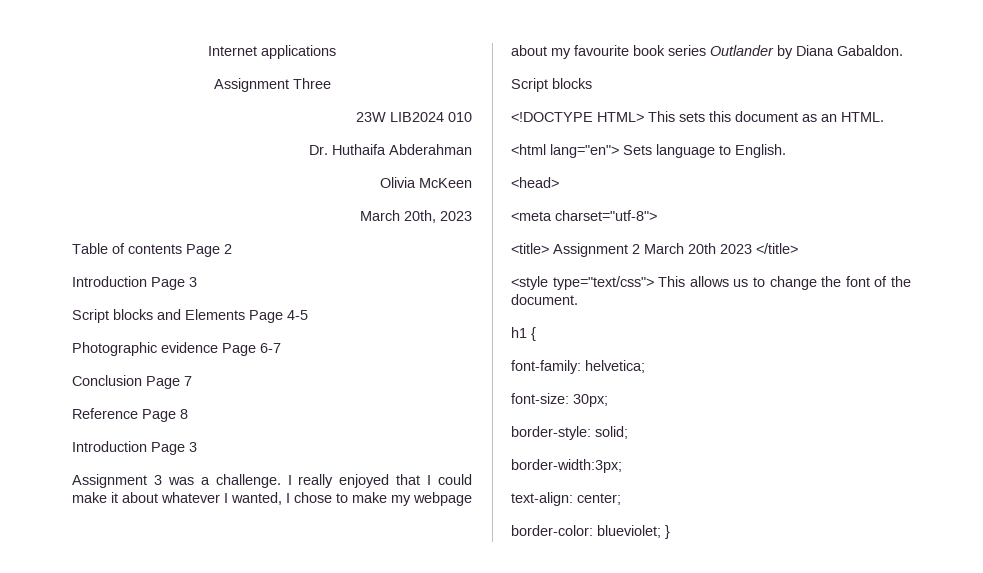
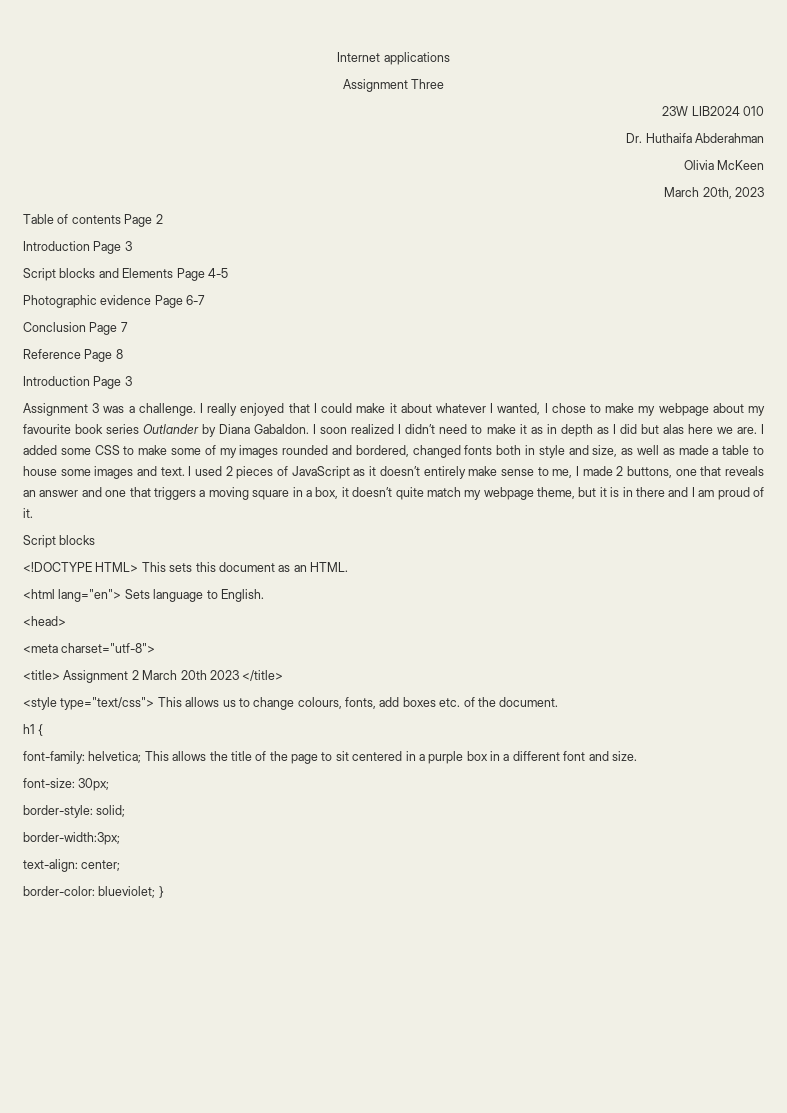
+ I soon realized I didn’t need to make it as in depth as I did but alas here we are. I added some CSS to make some of my images rounded and bordered, changed fonts both in style and size, as well as made a table to house some images and text. I used 2 pieces of JavaScript as it doesn’t entirely make sense to me, I made 2 buttons, one that reveals an answer and one that triggers a moving square in a box, it doesn’t quite match my webpage theme, but it is in there and I am proud of it.
- <style type="text/css"> This allows us to change the font of the document.
+ <style type="text/css"> This allows us to change colours, fonts, add boxes etc. of the document.
- font-family: helvetica;
+ font-family: helvetica; This allows the title of the page to sit centered in a purple box in a different font and size.

